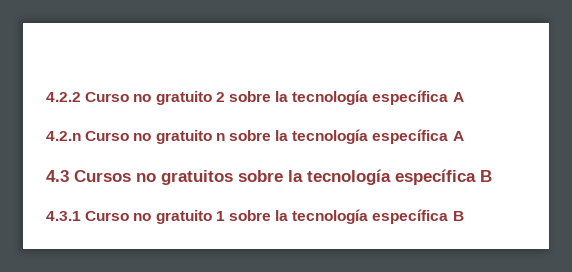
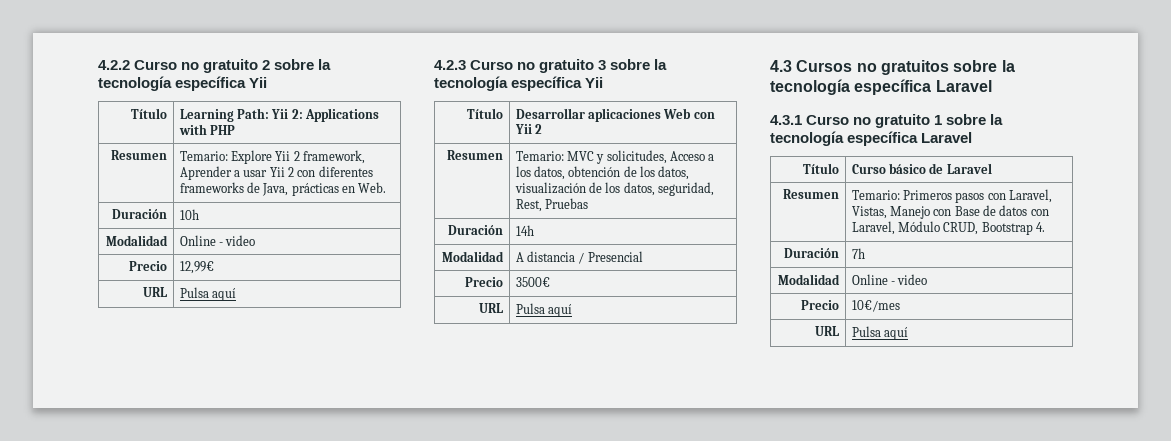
- 4.2.2 Curso no gratuito 2 sobre la tecnología específica A
- 4.2.n Curso no gratuito n sobre la tecnología específica A
+ 4.2.2 Curso no gratuito 2 sobre la tecnología específica Yii
+ Título | Learning Path: Yii 2: Applications with PHP
+ Resumen | Temario: Explore Yii 2 framework, Aprender a usar Yii 2 con diferentes frameworks de Java, prácticas en Web.
+ Duración | 10h
+ Modalidad | Online - video
+ Precio | 12,99€
+ URL | Pulsa aquí
+ 4.2.3 Curso no gratuito 3 sobre la tecnología específica Yii
+ Título | Desarrollar aplicaciones Web con Yii 2
+ Resumen | Temario: MVC y solicitudes, Acceso a los datos, obtención de los datos, visualización de los datos, seguridad, Rest, Pruebas
+ Duración | 14h
+ Modalidad | A distancia / Presencial
+ Precio | 3500€
+ URL | Pulsa aquí
- 4.3 Cursos no gratuitos sobre la tecnología específica B
+ 4.3 Cursos no gratuitos sobre la tecnología específica Laravel
- 4.3.1 Curso no gratuito 1 sobre la tecnología específica B
+ 4.3.1 Curso no gratuito 1 sobre la tecnología específica Laravel
+ Título | Curso básico de Laravel
+ Resumen | Temario: Primeros pasos con Laravel, Vistas, Manejo con Base de datos con Laravel, Módulo CRUD, Bootstrap 4.
+ Duración | 7h
+ Modalidad | Online - video
+ Precio | 10€/mes
+ URL | Pulsa aquí

